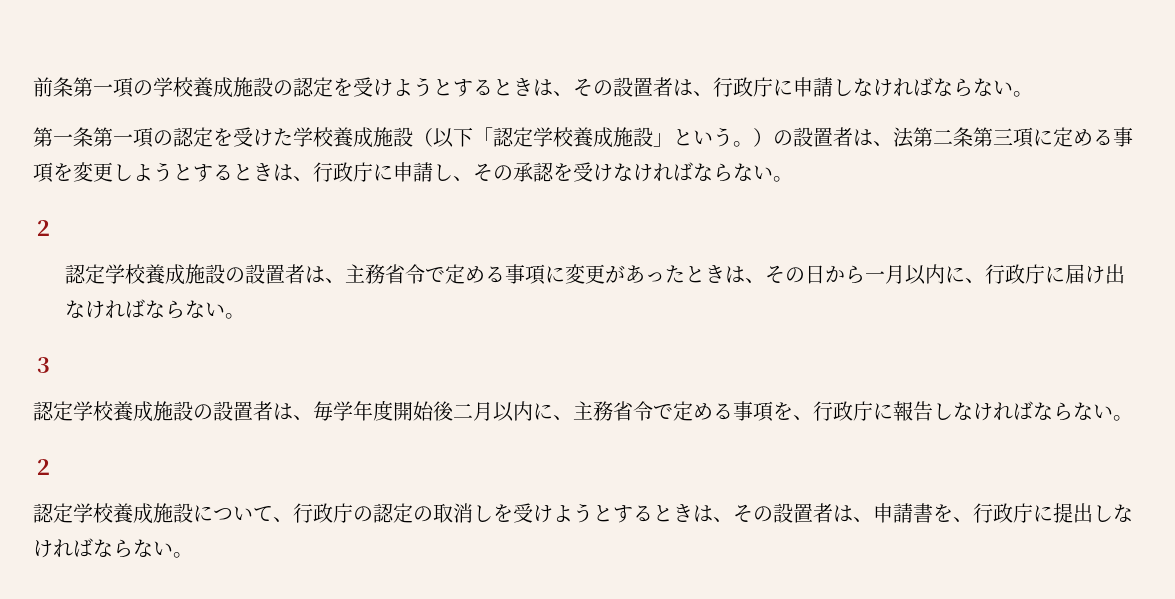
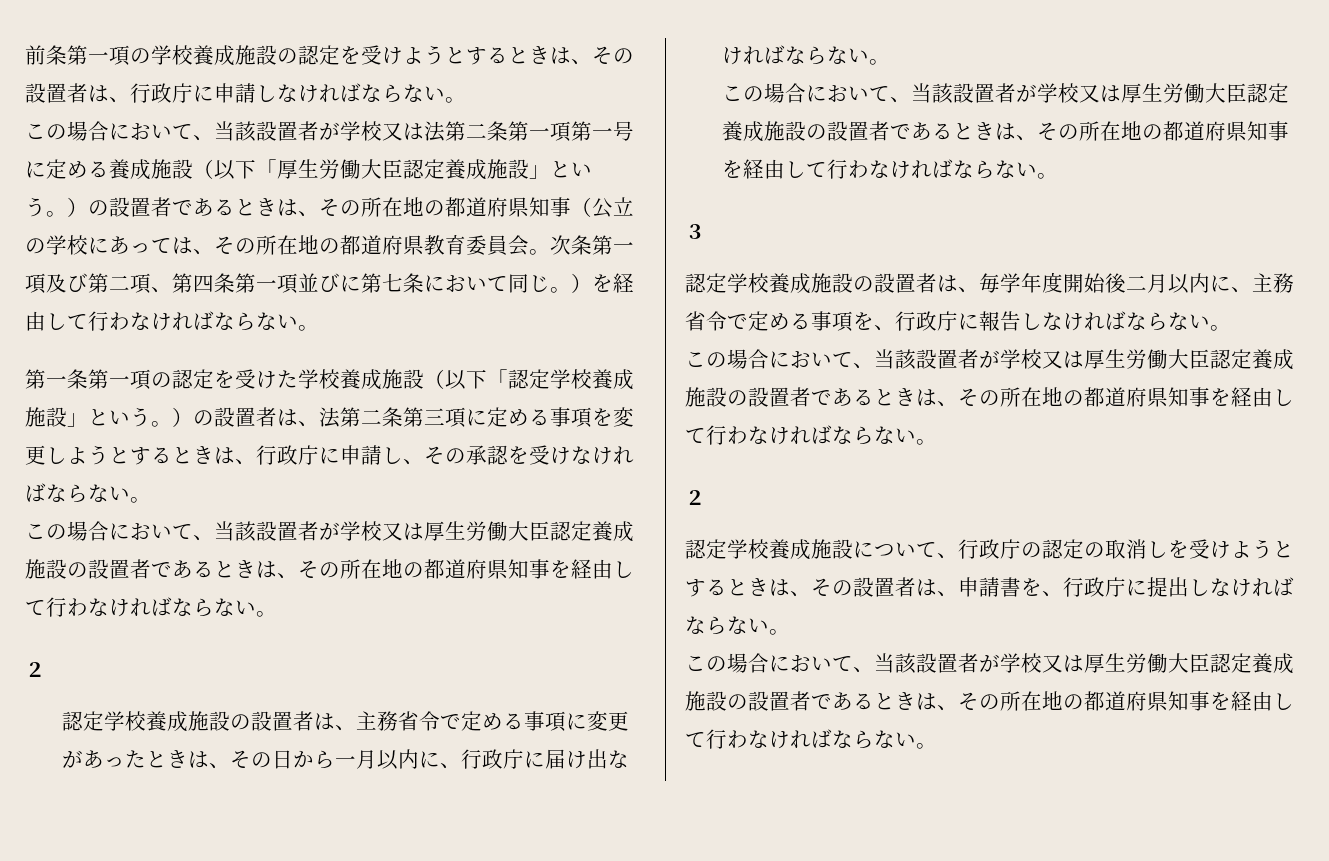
+ この場合において、当該設置者が学校又は法第二条第一項第一号に定める養成施設（以下「厚生労働大臣認定養成施設」という。）の設置者であるときは、その所在地の都道府県知事（公立の学校にあっては、その所在地の都道府県教育委員会。次条第一項及び第二項、第四条第一項並びに第七条において同じ。）を経由して行わなければならない。
  第一条第一項の認定を受けた学校養成施設（以下「認定学校養成施設」という。）の設置者は、法第二条第三項に定める事項を変更しようとするときは、行政庁に申請し、その承認を受けなければならない。
+ この場合において、当該設置者が学校又は厚生労働大臣認定養成施設の設置者であるときは、その所在地の都道府県知事を経由して行わなければならない。
  認定学校養成施設の設置者は、主務省令で定める事項に変更があったときは、その日から一月以内に、行政庁に届け出なければならない。
+ この場合において、当該設置者が学校又は厚生労働大臣認定養成施設の設置者であるときは、その所在地の都道府県知事を経由して行わなければならない。
  認定学校養成施設の設置者は、毎学年度開始後二月以内に、主務省令で定める事項を、行政庁に報告しなければならない。
+ この場合において、当該設置者が学校又は厚生労働大臣認定養成施設の設置者であるときは、その所在地の都道府県知事を経由して行わなければならない。
  認定学校養成施設について、行政庁の認定の取消しを受けようとするときは、その設置者は、申請書を、行政庁に提出しなければならない。
+ この場合において、当該設置者が学校又は厚生労働大臣認定養成施設の設置者であるときは、その所在地の都道府県知事を経由して行わなければならない。

